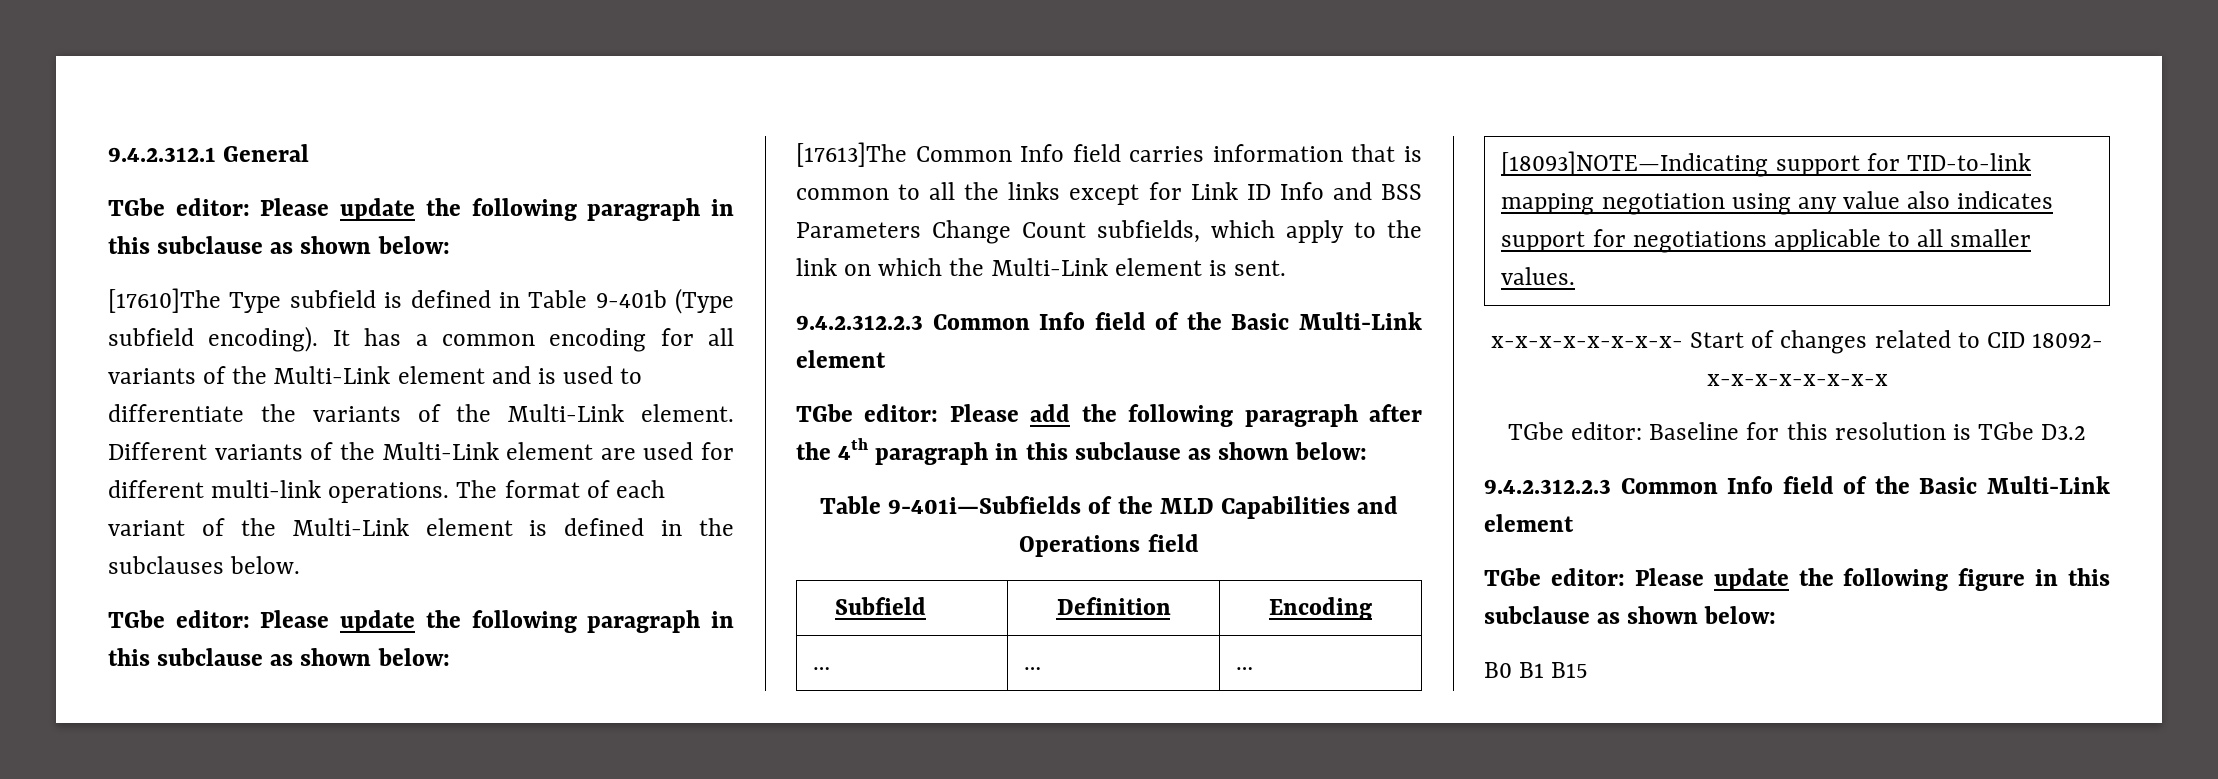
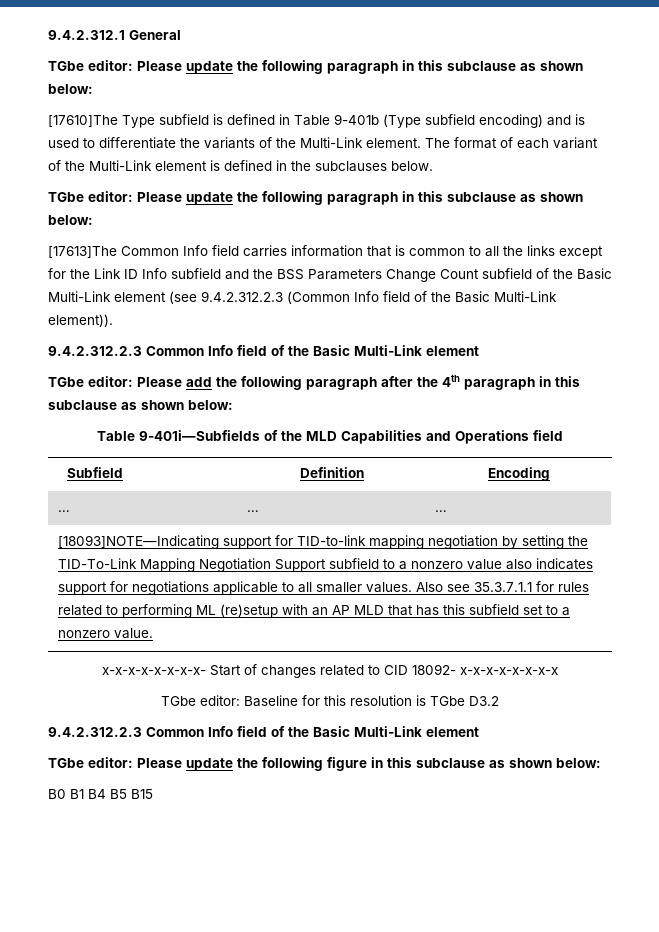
- [17610]The Type subfield is defined in Table 9-401b (Type subfield encoding). It has a common encoding for all variants of the Multi-Link element and is used to differentiate the variants of the Multi-Link element.
+ [17610]The Type subfield is defined in Table 9-401b (Type subfield encoding) and is used to differentiate the variants of the Multi-Link element.
- Different variants of the Multi-Link element are used for different multi-link operations.
- [17613]The Common Info field carries information that is common to all the links except for Link ID Info and BSS Parameters Change Count subfields, which apply to the link on which the Multi-Link element is sent.
+ [17613]The Common Info field carries information that is common to all the links except for the Link ID Info subfield and the BSS Parameters Change Count subfield of the Basic Multi-Link element (see 9.4.2.312.2.3 (Common Info field of the Basic Multi-Link element)).
- [18093]NOTE—Indicating support for TID-to-link mapping negotiation using any value also indicates support for negotiations applicable to all smaller values.
+ [18093]NOTE—Indicating support for TID-to-link mapping negotiation by setting the TID-To-Link Mapping Negotiation Support subfield to a nonzero value also indicates support for negotiations applicable to all smaller values. Also see 35.3.7.1.1 for rules related to performing ML (re)setup with an AP MLD that has this subfield set to a nonzero value.
- B0 B1 B15
+ B0 B1 B4 B5 B15

